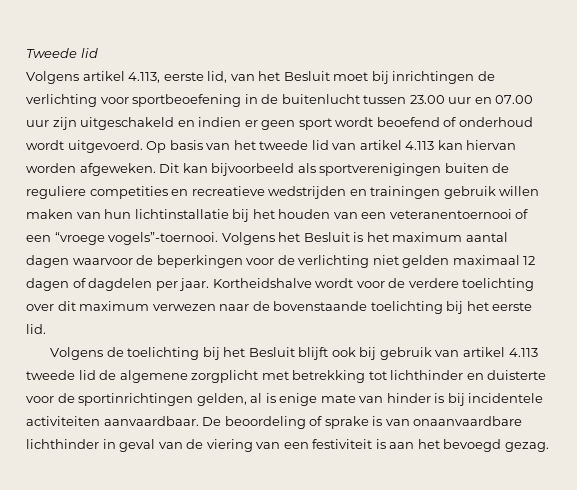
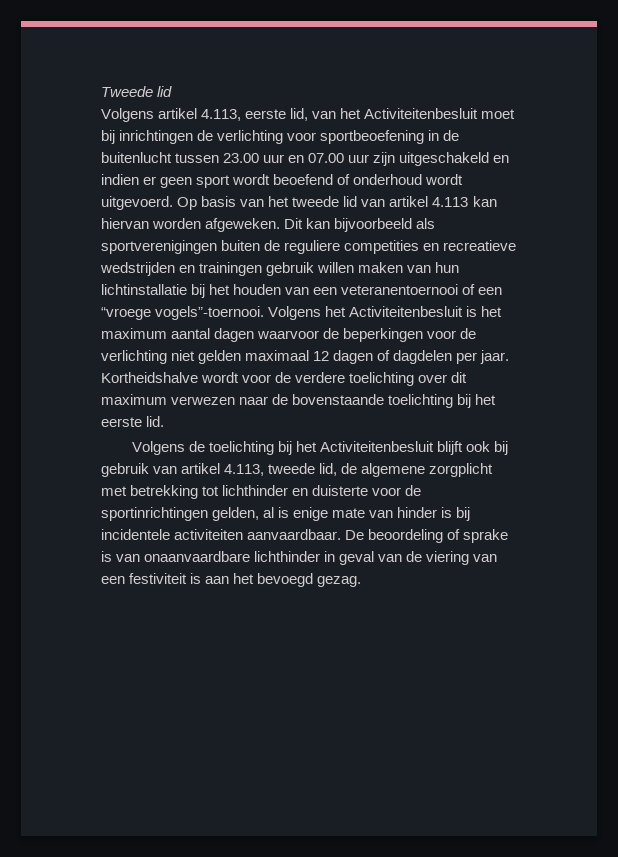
- Volgens artikel 4.113, eerste lid, van het Besluit moet bij inrichtingen de verlichting voor sportbeoefening in de buitenlucht tussen 23.00 uur en 07.00 uur zijn uitgeschakeld en indien er geen sport wordt beoefend of onderhoud wordt uitgevoerd.
+ Volgens artikel 4.113, eerste lid, van het Activiteitenbesluit moet bij inrichtingen de verlichting voor sportbeoefening in de buitenlucht tussen 23.00 uur en 07.00 uur zijn uitgeschakeld en indien er geen sport wordt beoefend of onderhoud wordt uitgevoerd.
- Volgens het Besluit is het maximum aantal dagen waarvoor de beperkingen voor de verlichting niet gelden maximaal 12 dagen of dagdelen per jaar.
+ Volgens het Activiteitenbesluit is het maximum aantal dagen waarvoor de beperkingen voor de verlichting niet gelden maximaal 12 dagen of dagdelen per jaar.
- Volgens de toelichting bij het Besluit blijft ook bij gebruik van artikel 4.113 tweede lid de algemene zorgplicht met betrekking tot lichthinder en duisterte voor de sportinrichtingen gelden, al is enige mate van hinder is bij incidentele activiteiten aanvaardbaar.
+ Volgens de toelichting bij het Activiteitenbesluit blijft ook bij gebruik van artikel 4.113, tweede lid, de algemene zorgplicht met betrekking tot lichthinder en duisterte voor de sportinrichtingen gelden, al is enige mate van hinder is bij incidentele activiteiten aanvaardbaar.

